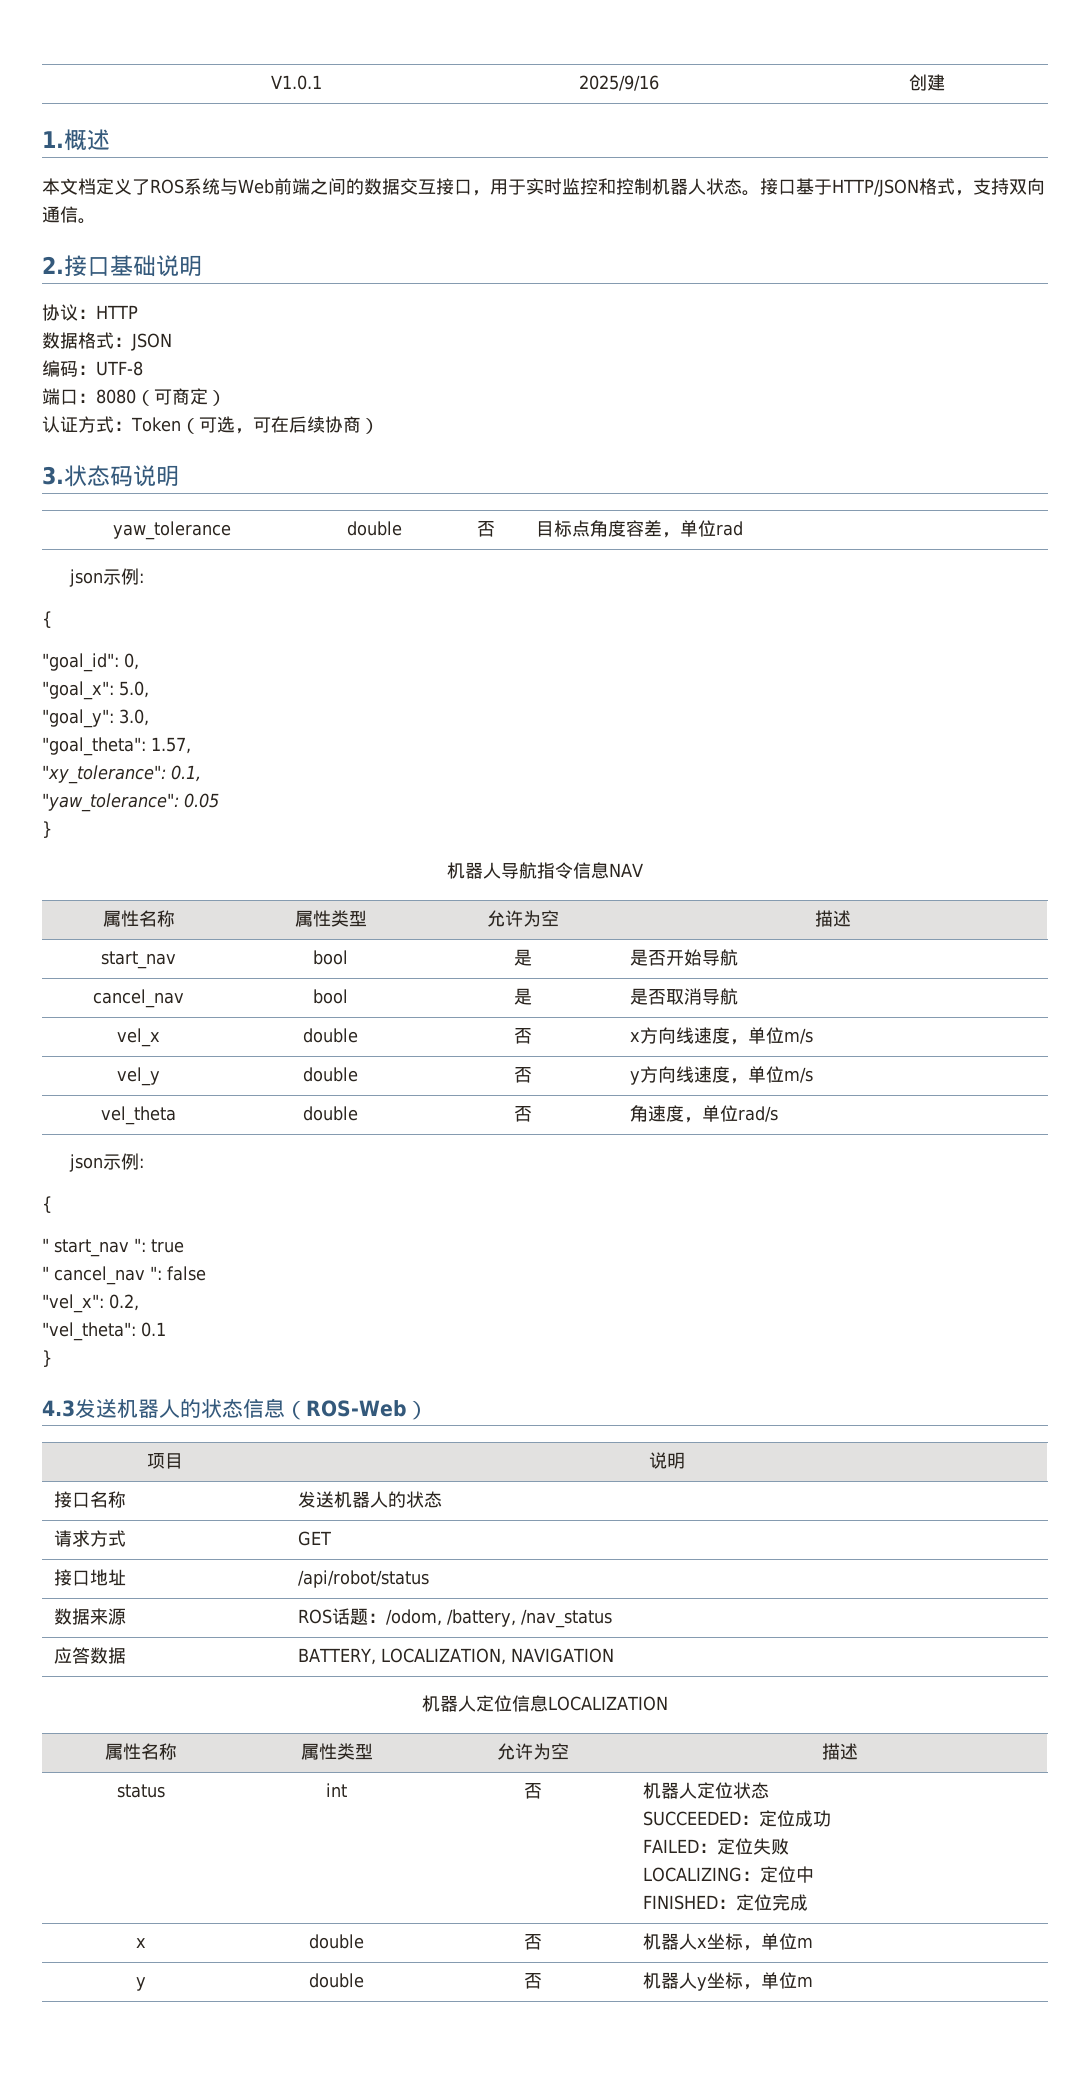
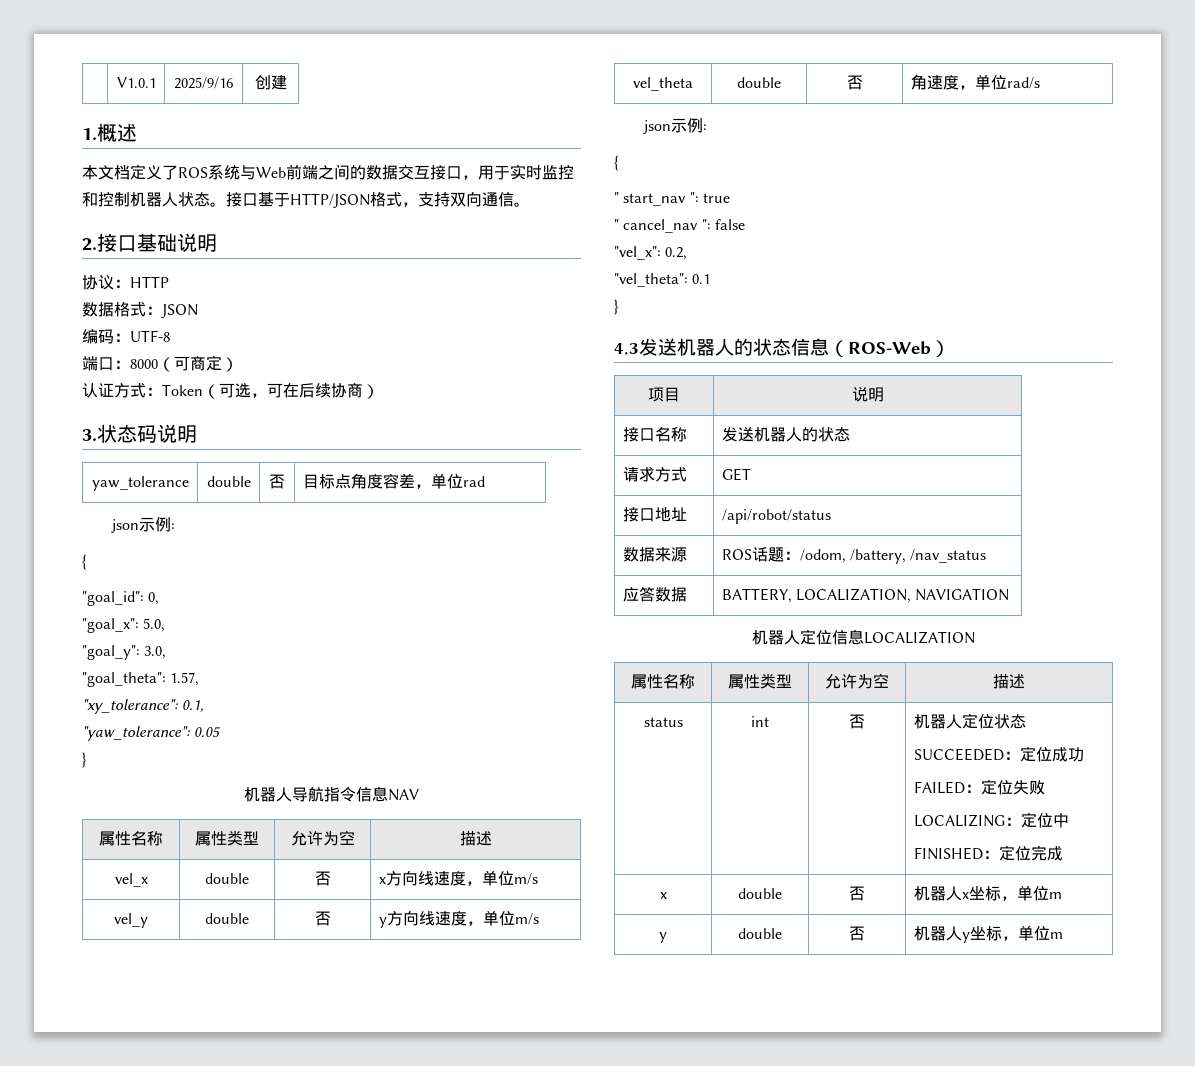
- 端口：8080（可商定）
+ 端口：8000（可商定）
- start_nav | bool | 是 | 是否开始导航
- cancel_nav | bool | 是 | 是否取消导航

